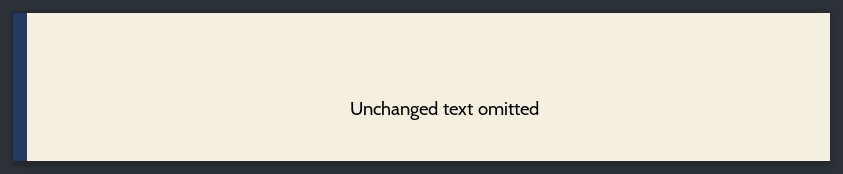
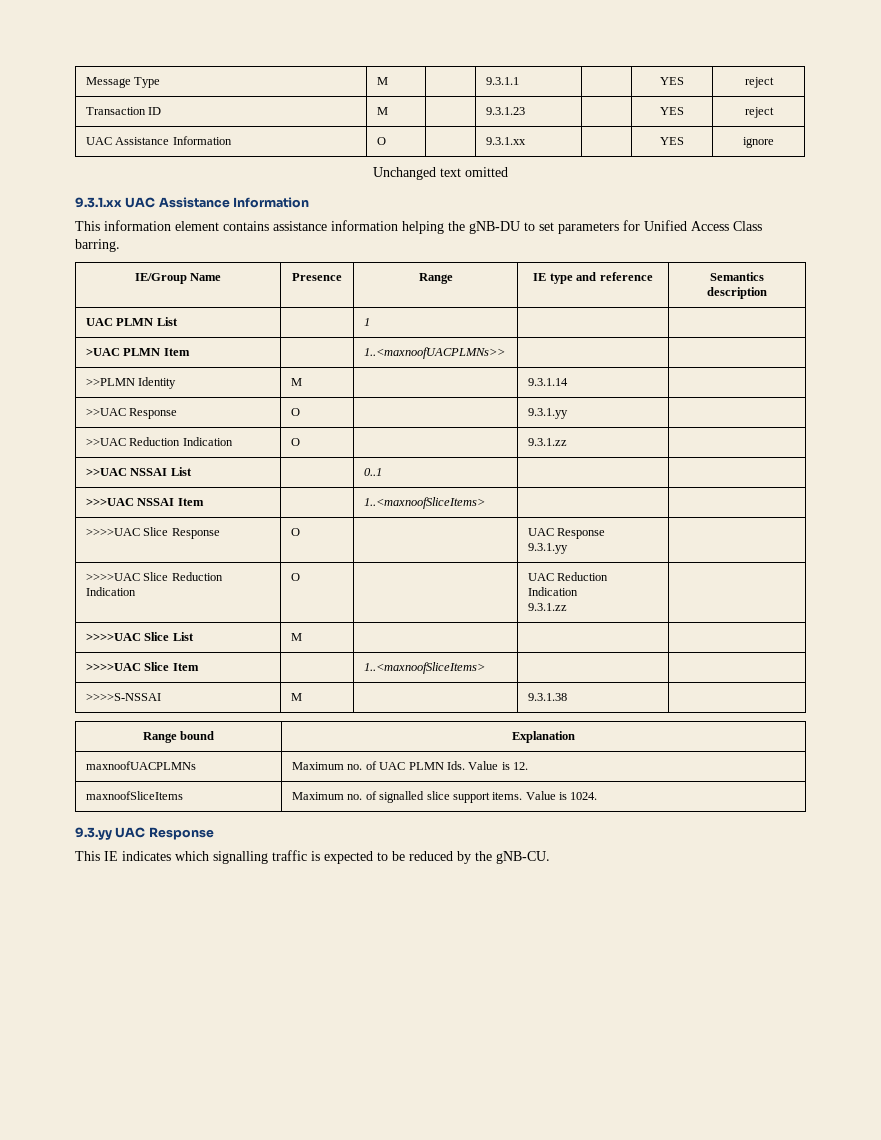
+ Message Type | M | | 9.3.1.1 | | YES | reject
+ Transaction ID | M | | 9.3.1.23 | | YES | reject
+ UAC Assistance Information | O | | 9.3.1.xx | | YES | ignore
  Unchanged text omitted
+ 9.3.1.xx UAC Assistance Information
+ This information element contains assistance information helping the gNB-DU to set parameters for Unified Access Class barring.
+ IE/Group Name | Presence | Range | IE type and reference | Semantics description
+ UAC PLMN List | | 1 | |
+ >UAC PLMN Item | | 1..<maxnoofUACPLMNs>> | |
+ >>PLMN Identity | M | | 9.3.1.14 |
+ >>UAC Response | O | | 9.3.1.yy |
+ >>UAC Reduction Indication | O | | 9.3.1.zz |
+ >>UAC NSSAI List | | 0..1 | |
+ >>>UAC NSSAI Item | | 1..<maxnoofSliceItems> | |
+ >>>>UAC Slice Response | O | | UAC Response
+ 9.3.1.yy |
+ >>>>UAC Slice Reduction Indication | O | | UAC Reduction Indication
+ 9.3.1.zz |
+ >>>>UAC Slice List | M | | |
+ >>>>UAC Slice Item | | 1..<maxnoofSliceItems> | |
+ >>>>S-NSSAI | M | | 9.3.1.38 |
+ Range bound | Explanation
+ maxnoofUACPLMNs | Maximum no. of UAC PLMN Ids. Value is 12.
+ maxnoofSliceItems | Maximum no. of signalled slice support items. Value is 1024.
+ 9.3.yy UAC Response
+ This IE indicates which signalling traffic is expected to be reduced by the gNB-CU.

